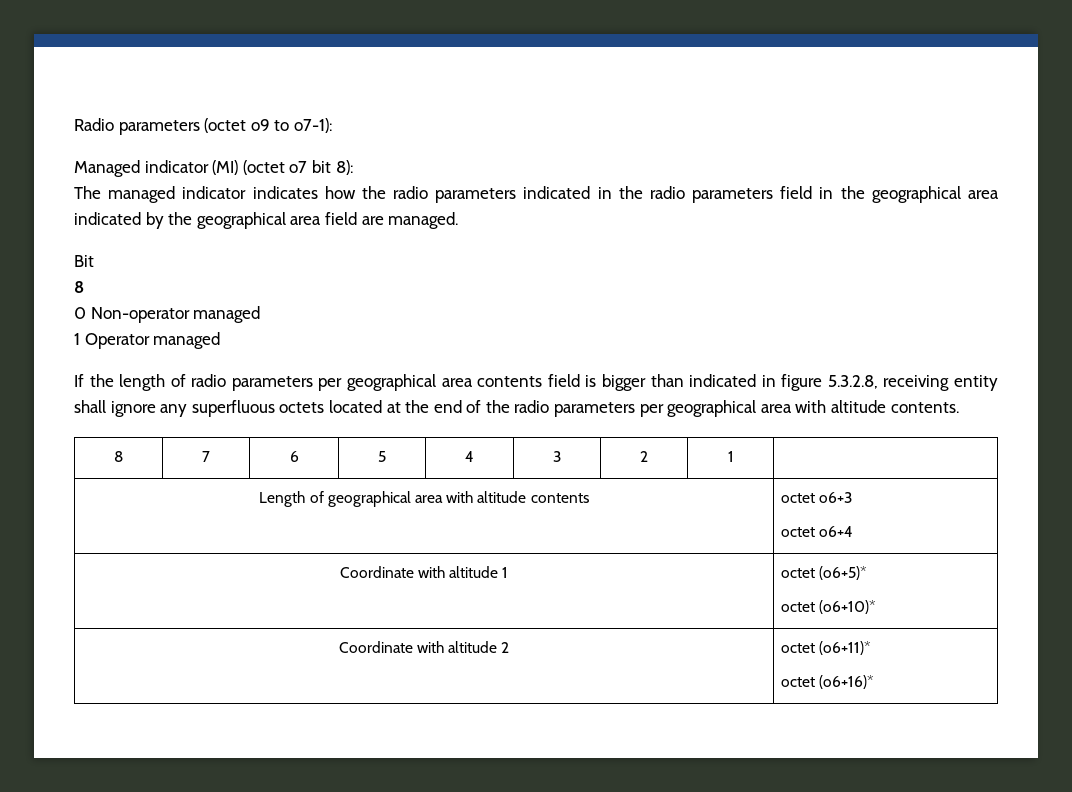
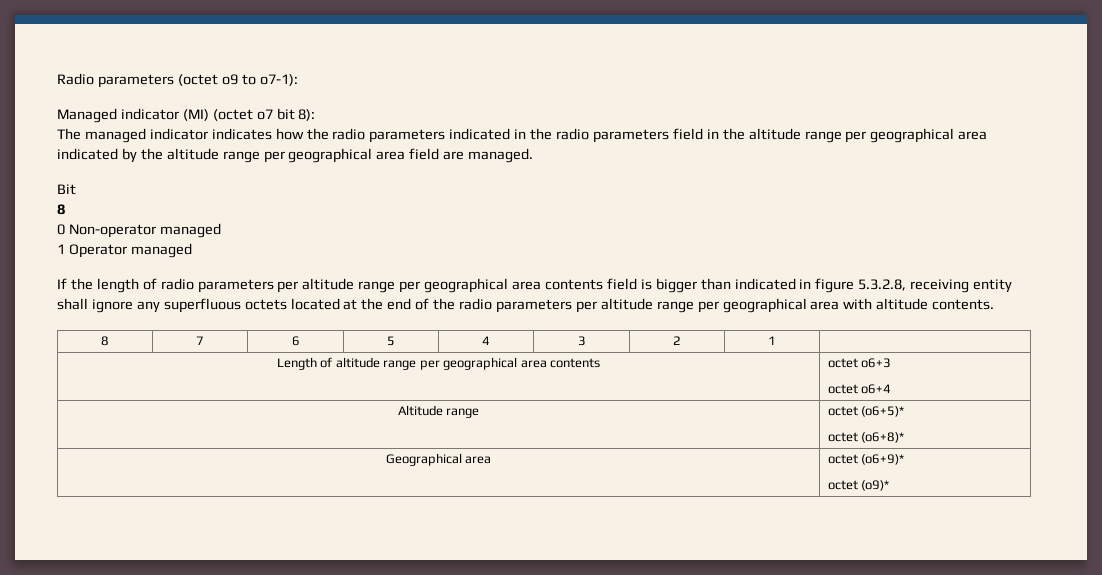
- The managed indicator indicates how the radio parameters indicated in the radio parameters field in the geographical area indicated by the geographical area field are managed.
+ The managed indicator indicates how the radio parameters indicated in the radio parameters field in the altitude range per geographical area indicated by the altitude range per geographical area field are managed.
- If the length of radio parameters per geographical area contents field is bigger than indicated in figure 5.3.2.8, receiving entity shall ignore any superfluous octets located at the end of the radio parameters per geographical area with altitude contents.
+ If the length of radio parameters per altitude range per geographical area contents field is bigger than indicated in figure 5.3.2.8, receiving entity shall ignore any superfluous octets located at the end of the radio parameters per altitude range per geographical area with altitude contents.
- Length of geographical area with altitude contents | octet o6+3
+ Length of altitude range per geographical area contents | octet o6+3
- Coordinate with altitude 1 | octet (o6+5)*
- octet (o6+10)*
- Coordinate with altitude 2 | octet (o6+11)*
- octet (o6+16)*
+ Altitude range | octet (o6+5)*
+ octet (o6+8)*
+ Geographical area | octet (o6+9)*
+ octet (o9)*

